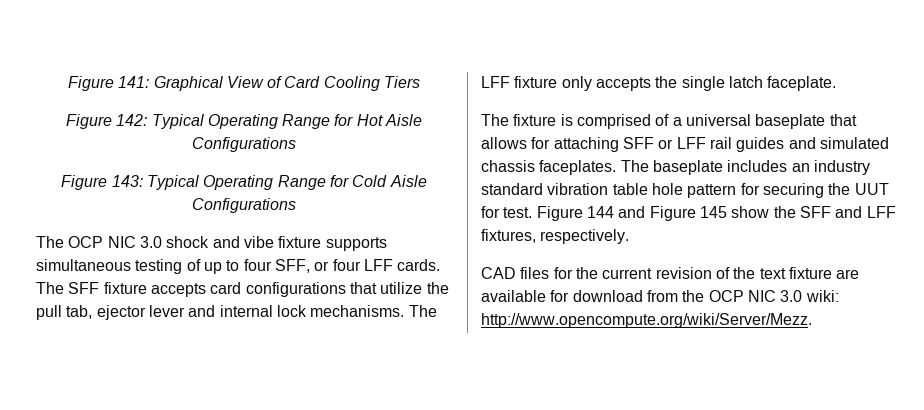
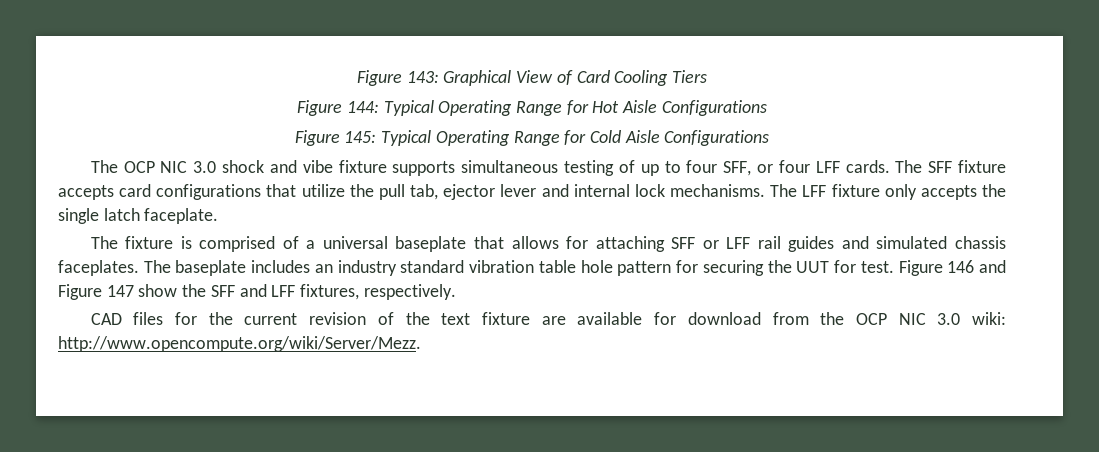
- Figure 141: Graphical View of Card Cooling Tiers
+ Figure 143: Graphical View of Card Cooling Tiers
- Figure 142: Typical Operating Range for Hot Aisle Configurations
+ Figure 144: Typical Operating Range for Hot Aisle Configurations
- Figure 143: Typical Operating Range for Cold Aisle Configurations
+ Figure 145: Typical Operating Range for Cold Aisle Configurations
- Figure 144 and Figure 145 show the SFF and LFF fixtures, respectively.
+ Figure 146 and Figure 147 show the SFF and LFF fixtures, respectively.

